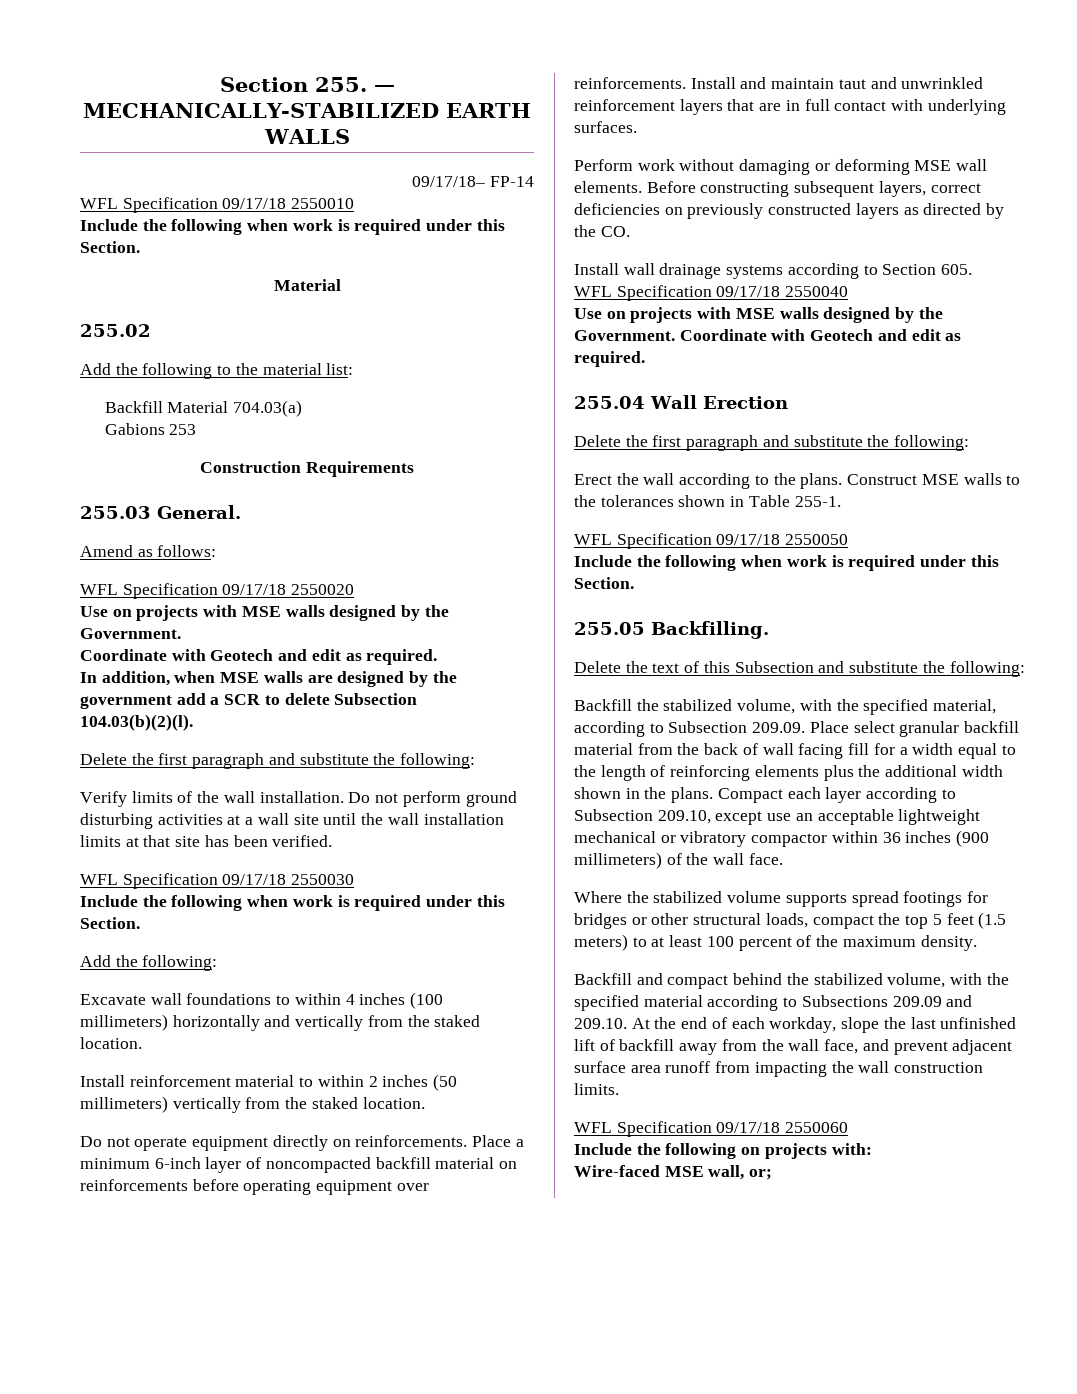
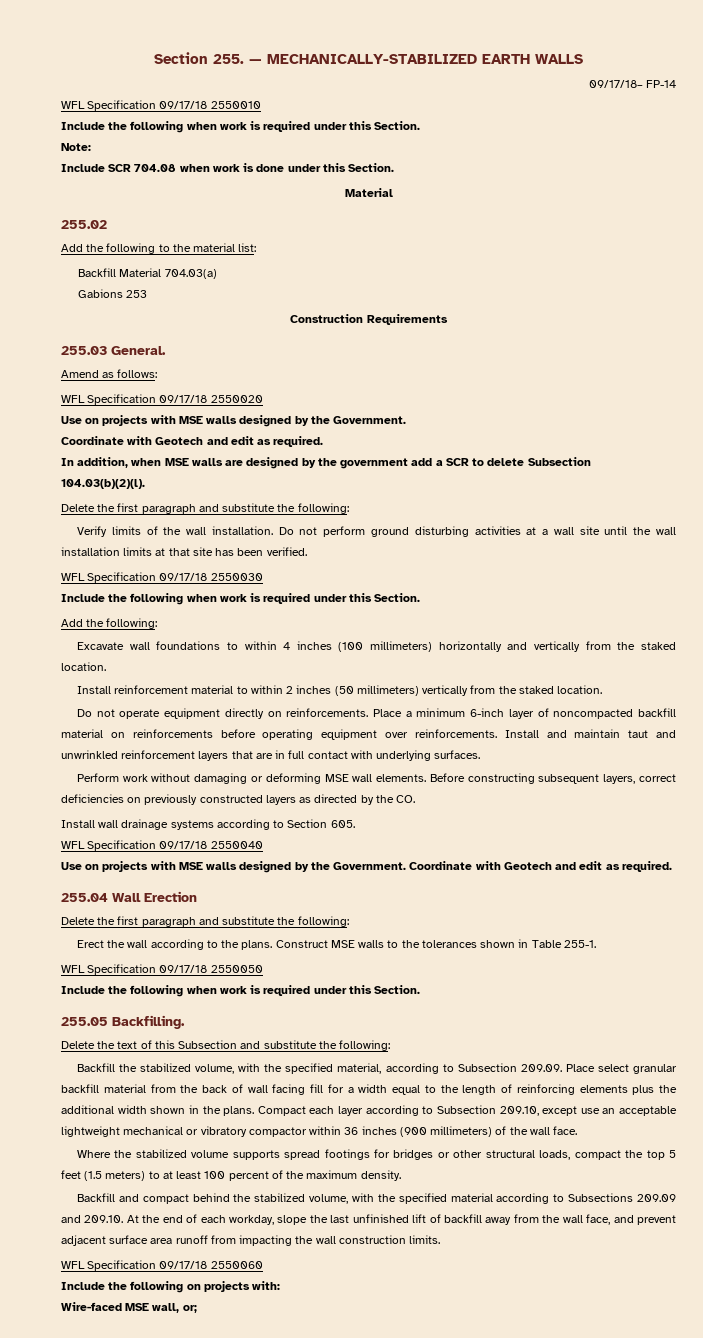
+ Note:
+ Include SCR 704.08 when work is done under this Section.

